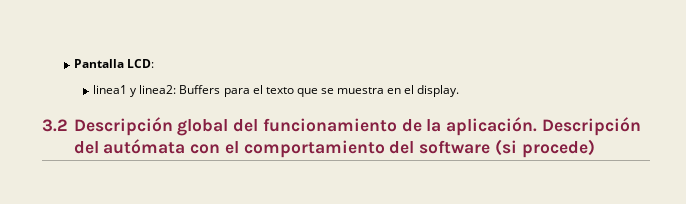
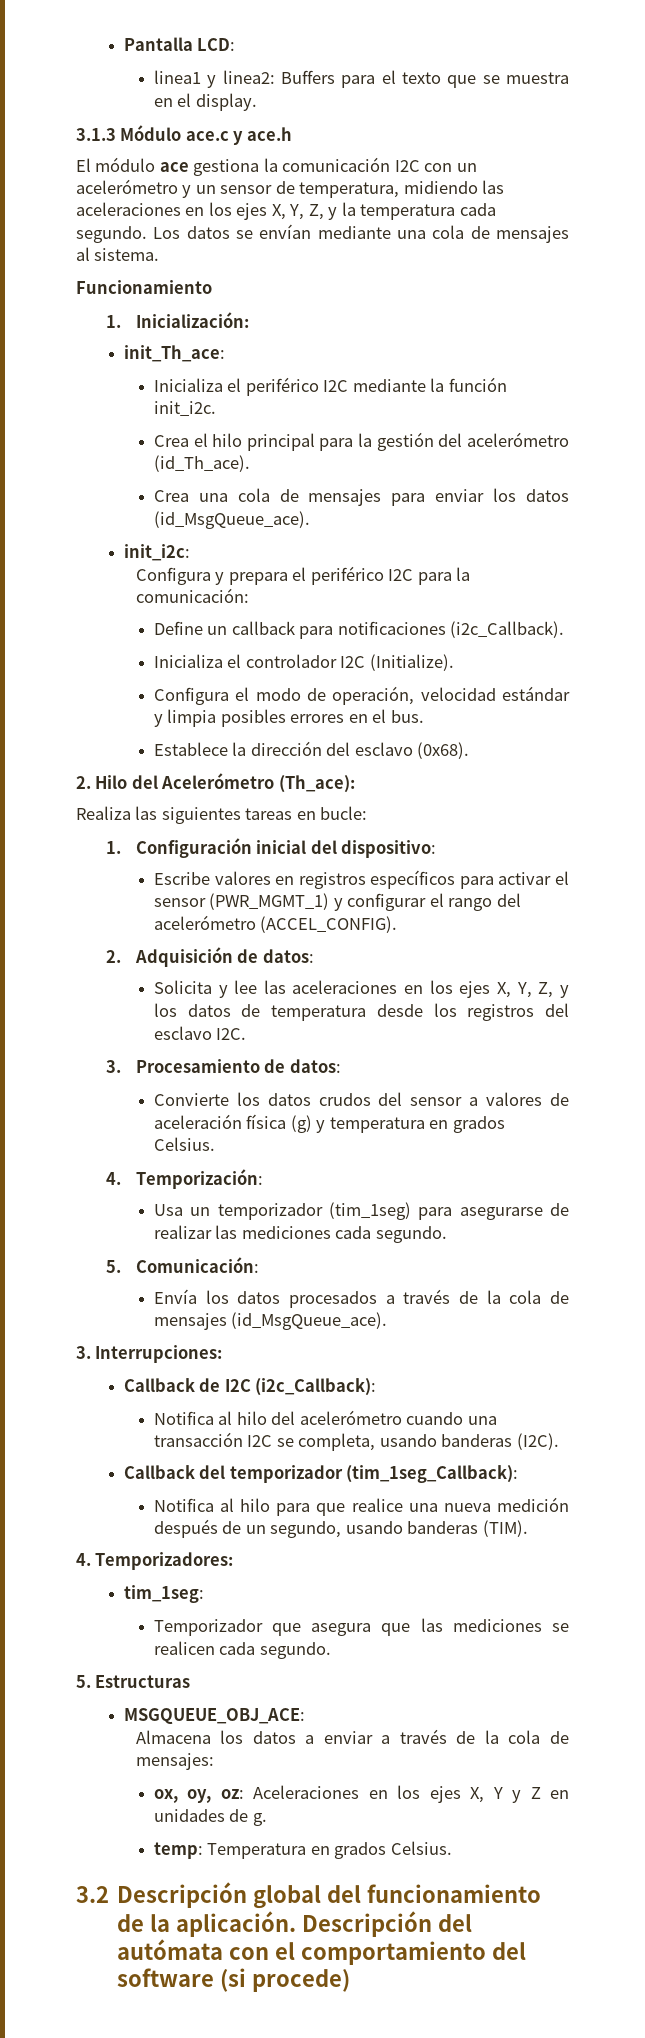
+ 3.1.3 Módulo ace.c y ace.h
+ El módulo ace gestiona la comunicación I2C con un acelerómetro y un sensor de temperatura, midiendo las aceleraciones en los ejes X, Y, Z, y la temperatura cada segundo. Los datos se envían mediante una cola de mensajes al sistema.
+ Funcionamiento
+ 1. Inicialización:
+ init_Th_ace:
+ Inicializa el periférico I2C mediante la función init_i2c.
+ Crea el hilo principal para la gestión del acelerómetro (id_Th_ace).
+ Crea una cola de mensajes para enviar los datos (id_MsgQueue_ace).
+ init_i2c:
+ Configura y prepara el periférico I2C para la comunicación:
+ Define un callback para notificaciones (i2c_Callback).
+ Inicializa el controlador I2C (Initialize).
+ Configura el modo de operación, velocidad estándar y limpia posibles errores en el bus.
+ Establece la dirección del esclavo (0x68).
+ 2. Hilo del Acelerómetro (Th_ace):
+ Realiza las siguientes tareas en bucle:
+ 1. Configuración inicial del dispositivo:
+ Escribe valores en registros específicos para activar el sensor (PWR_MGMT_1) y configurar el rango del acelerómetro (ACCEL_CONFIG).
+ 2. Adquisición de datos:
+ Solicita y lee las aceleraciones en los ejes X, Y, Z, y los datos de temperatura desde los registros del esclavo I2C.
+ 3. Procesamiento de datos:
+ Convierte los datos crudos del sensor a valores de aceleración física (g) y temperatura en grados Celsius.
+ 4. Temporización:
+ Usa un temporizador (tim_1seg) para asegurarse de realizar las mediciones cada segundo.
+ 5. Comunicación:
+ Envía los datos procesados a través de la cola de mensajes (id_MsgQueue_ace).
+ 3. Interrupciones:
+ Callback de I2C (i2c_Callback):
+ Notifica al hilo del acelerómetro cuando una transacción I2C se completa, usando banderas (I2C).
+ Callback del temporizador (tim_1seg_Callback):
+ Notifica al hilo para que realice una nueva medición después de un segundo, usando banderas (TIM).
+ 4. Temporizadores:
+ tim_1seg:
+ Temporizador que asegura que las mediciones se realicen cada segundo.
+ 5. Estructuras
+ MSGQUEUE_OBJ_ACE:
+ Almacena los datos a enviar a través de la cola de mensajes:
+ ox, oy, oz: Aceleraciones en los ejes X, Y y Z en unidades de g.
+ temp: Temperatura en grados Celsius.

